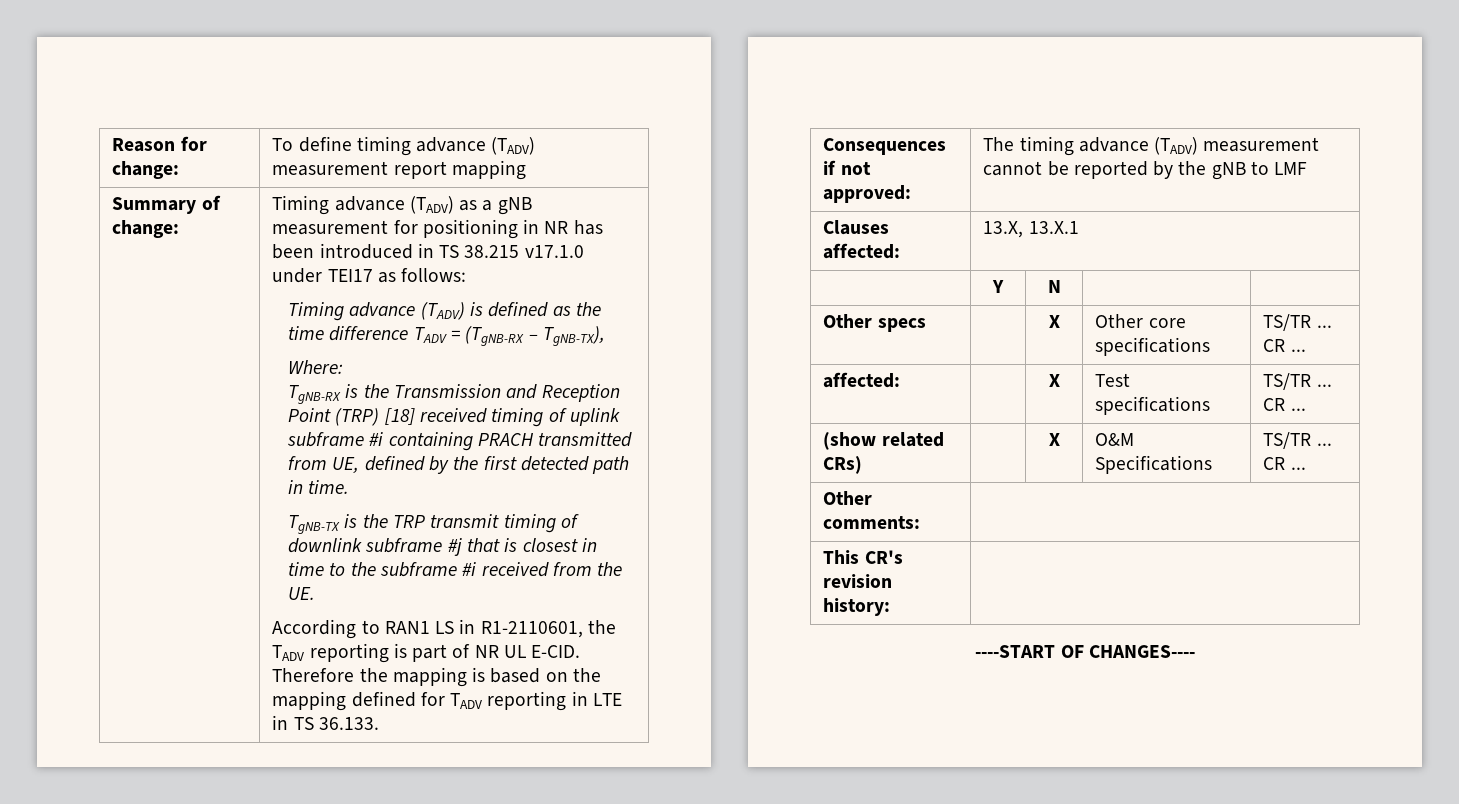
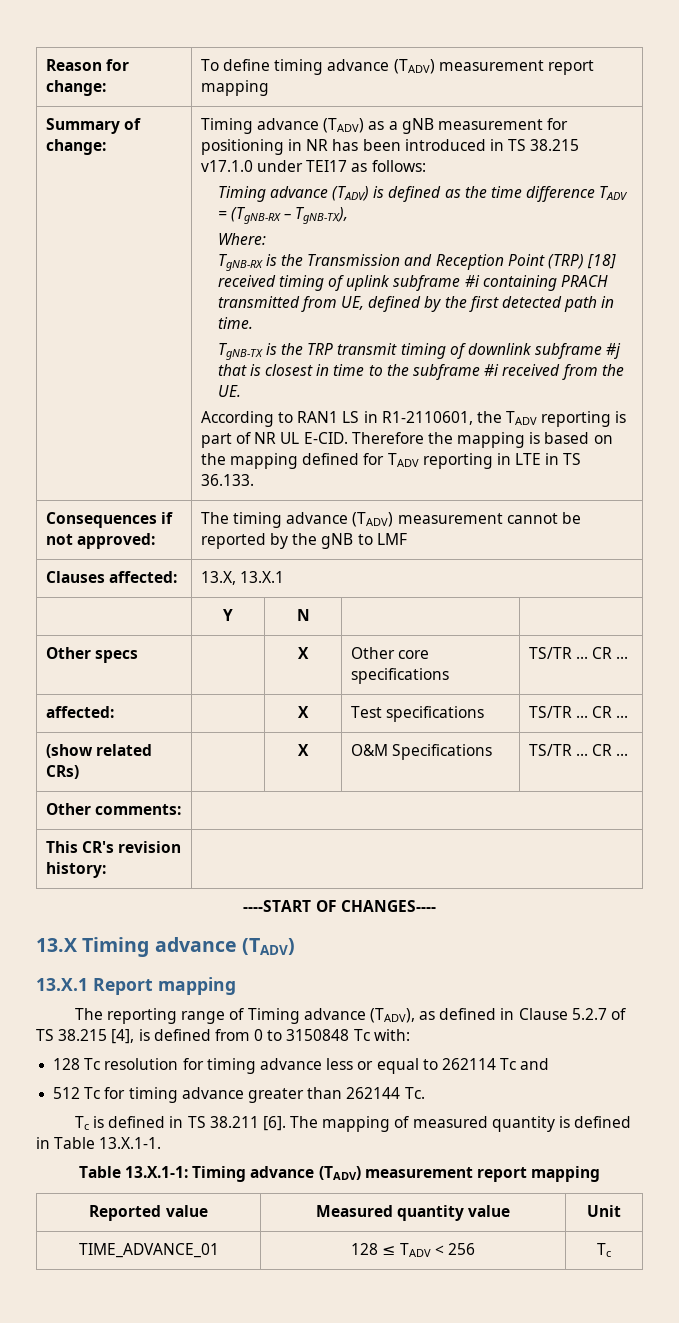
+ 13.X Timing advance (TADV)
+ 13.X.1 Report mapping
+ The reporting range of Timing advance (TADV), as defined in Clause 5.2.7 of TS 38.215 [4], is defined from 0 to 3150848 Tc with:
+ 128 Tc resolution for timing advance less or equal to 262114 Tc and
+ 512 Tc for timing advance greater than 262144 Tc.
+ Tc is defined in TS 38.211 [6]. The mapping of measured quantity is defined in Table 13.X.1-1.
+ Table 13.X.1-1: Timing advance (TADV) measurement report mapping
+ Reported value | Measured quantity value | Unit
+ TIME_ADVANCE_01 | 128 ≤ TADV < 256 | Tc

